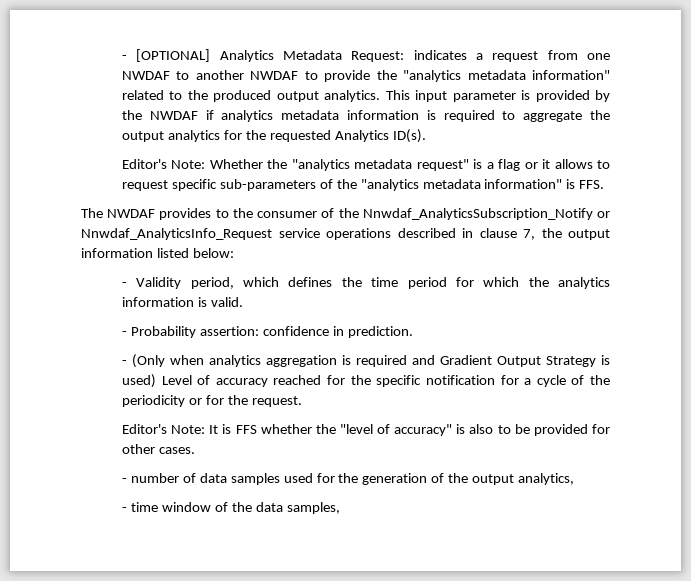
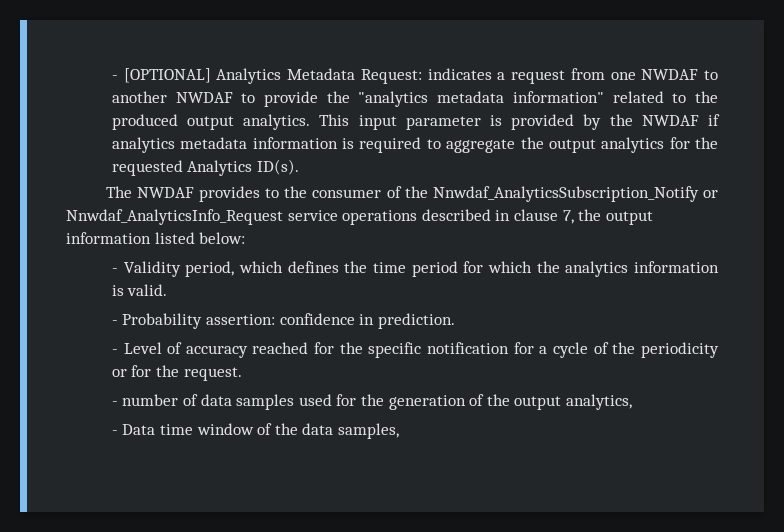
- Editor's Note: Whether the "analytics metadata request" is a flag or it allows to request specific sub-parameters of the "analytics metadata information" is FFS.
- - (Only when analytics aggregation is required and Gradient Output Strategy is used) Level of accuracy reached for the specific notification for a cycle of the periodicity or for the request.
+ - Level of accuracy reached for the specific notification for a cycle of the periodicity or for the request.
- Editor's Note: It is FFS whether the "level of accuracy" is also to be provided for other cases.
- - time window of the data samples,
+ - Data time window of the data samples,

